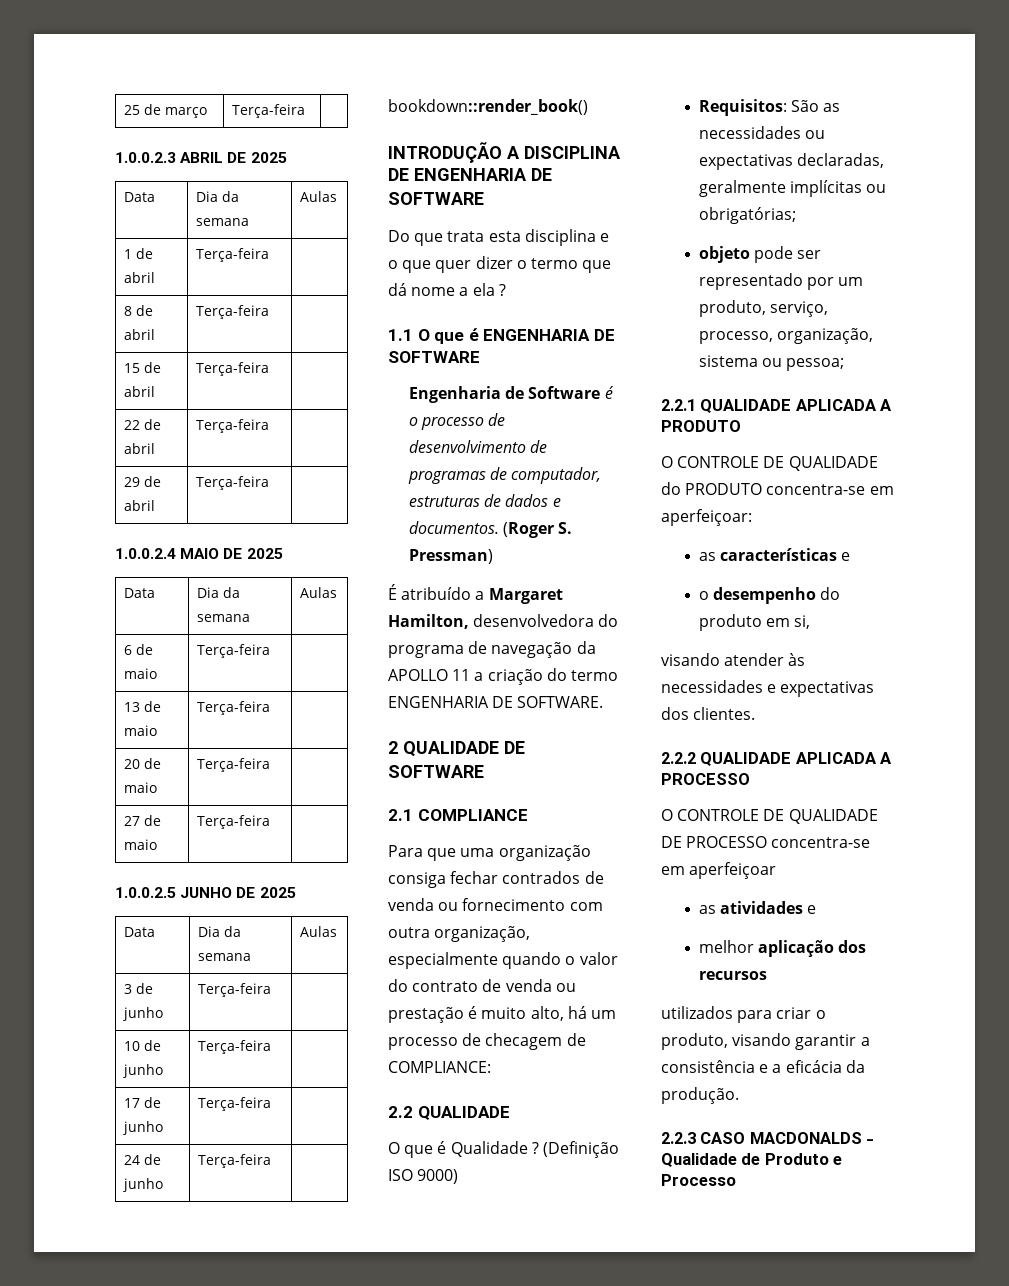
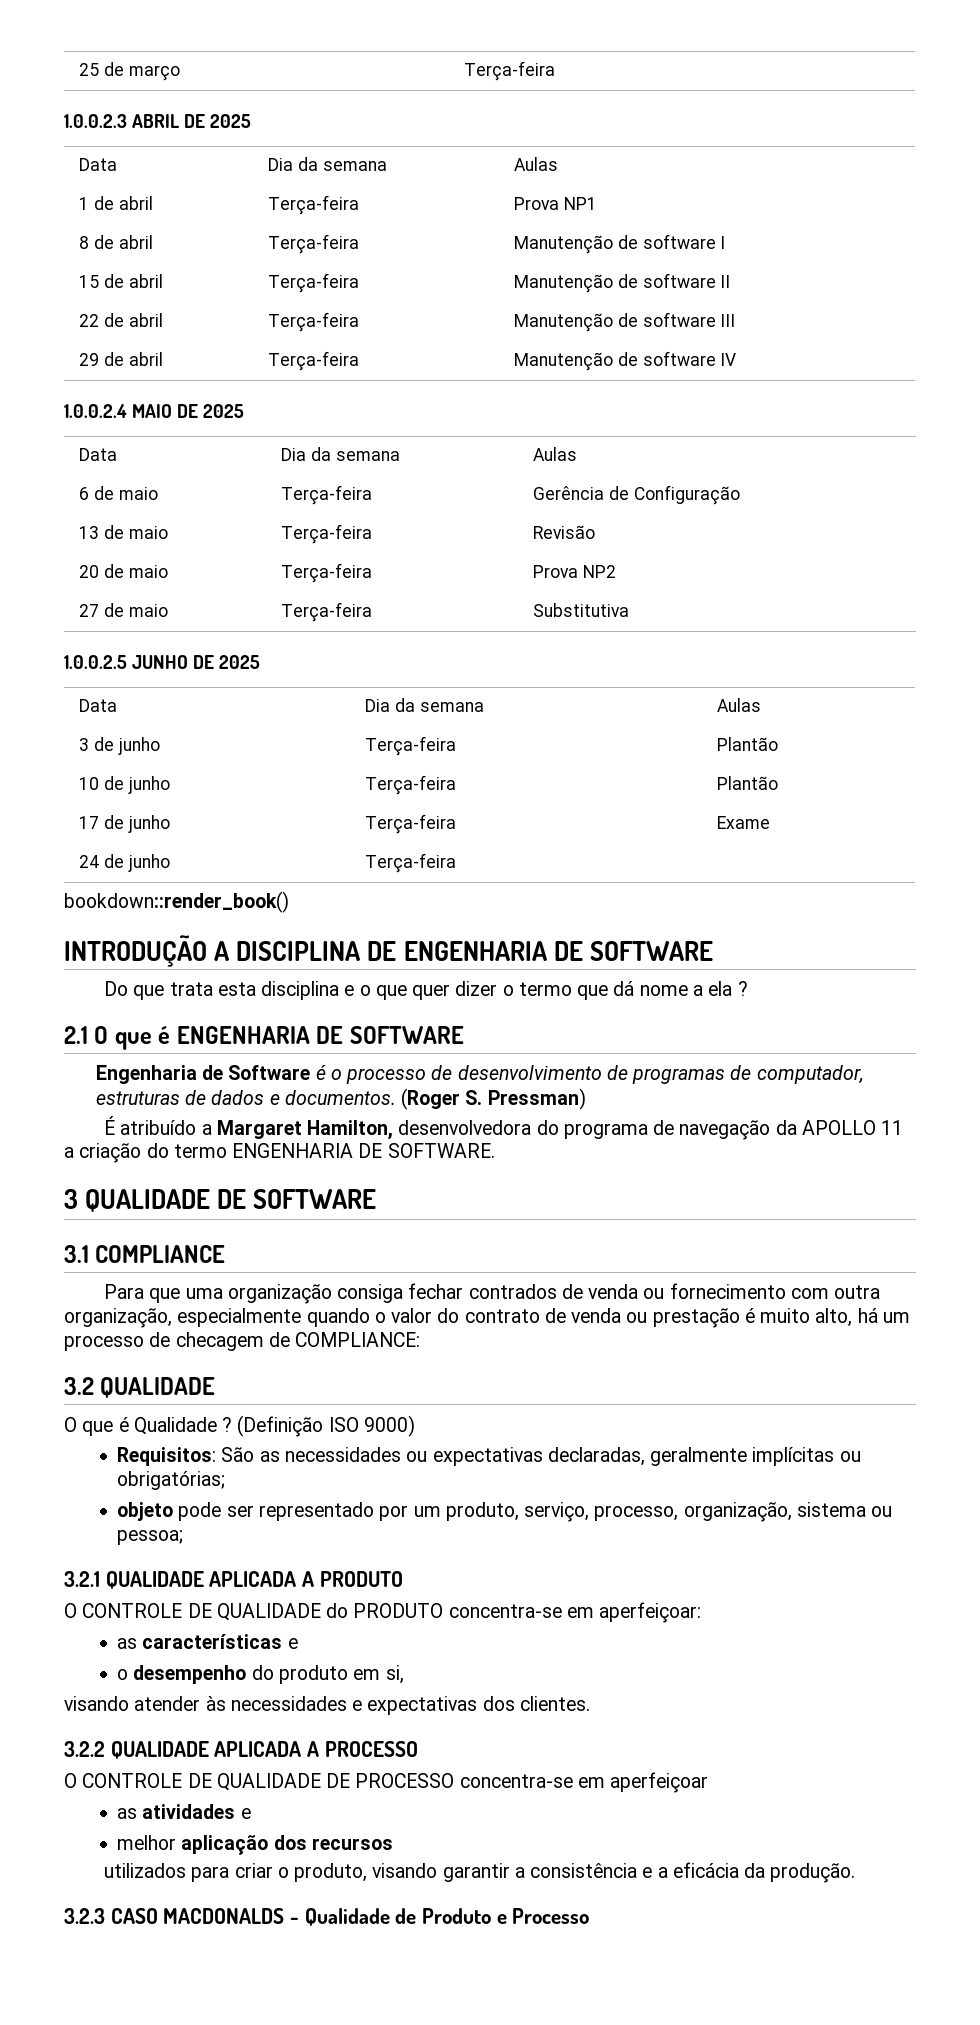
- 1 de abril | Terça-feira |
+ 1 de abril | Terça-feira | Prova NP1
- 8 de abril | Terça-feira |
+ 8 de abril | Terça-feira | Manutenção de software I
- 15 de abril | Terça-feira |
+ 15 de abril | Terça-feira | Manutenção de software II
- 22 de abril | Terça-feira |
+ 22 de abril | Terça-feira | Manutenção de software III
- 29 de abril | Terça-feira |
+ 29 de abril | Terça-feira | Manutenção de software IV
- 6 de maio | Terça-feira |
+ 6 de maio | Terça-feira | Gerência de Configuração
- 13 de maio | Terça-feira |
+ 13 de maio | Terça-feira | Revisão
- 20 de maio | Terça-feira |
+ 20 de maio | Terça-feira | Prova NP2
- 27 de maio | Terça-feira |
+ 27 de maio | Terça-feira | Substitutiva
- 3 de junho | Terça-feira |
+ 3 de junho | Terça-feira | Plantão
- 10 de junho | Terça-feira |
+ 10 de junho | Terça-feira | Plantão
- 17 de junho | Terça-feira |
+ 17 de junho | Terça-feira | Exame
- 1.1 O que é ENGENHARIA DE SOFTWARE
+ 2.1 O que é ENGENHARIA DE SOFTWARE
- 2 QUALIDADE DE SOFTWARE
+ 3 QUALIDADE DE SOFTWARE
- 2.1 COMPLIANCE
+ 3.1 COMPLIANCE
- 2.2 QUALIDADE
+ 3.2 QUALIDADE
- 2.2.1 QUALIDADE APLICADA A PRODUTO
+ 3.2.1 QUALIDADE APLICADA A PRODUTO
- 2.2.2 QUALIDADE APLICADA A PROCESSO
+ 3.2.2 QUALIDADE APLICADA A PROCESSO
- 2.2.3 CASO MACDONALDS - Qualidade de Produto e Processo
+ 3.2.3 CASO MACDONALDS - Qualidade de Produto e Processo

